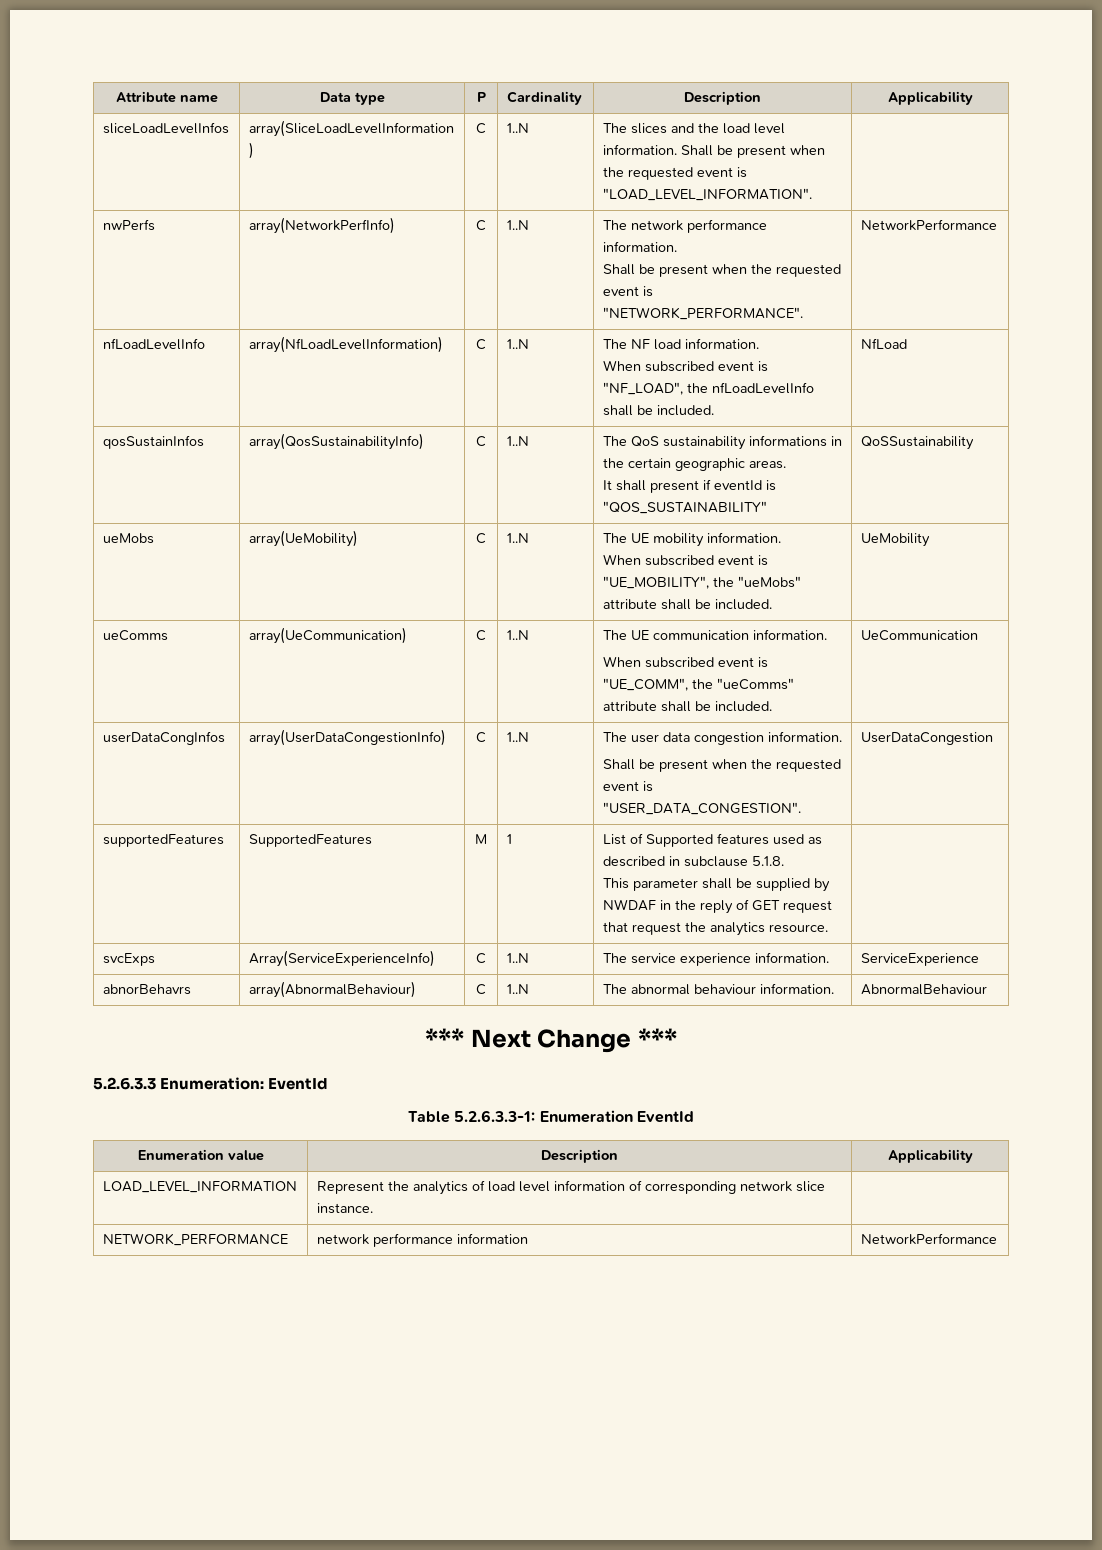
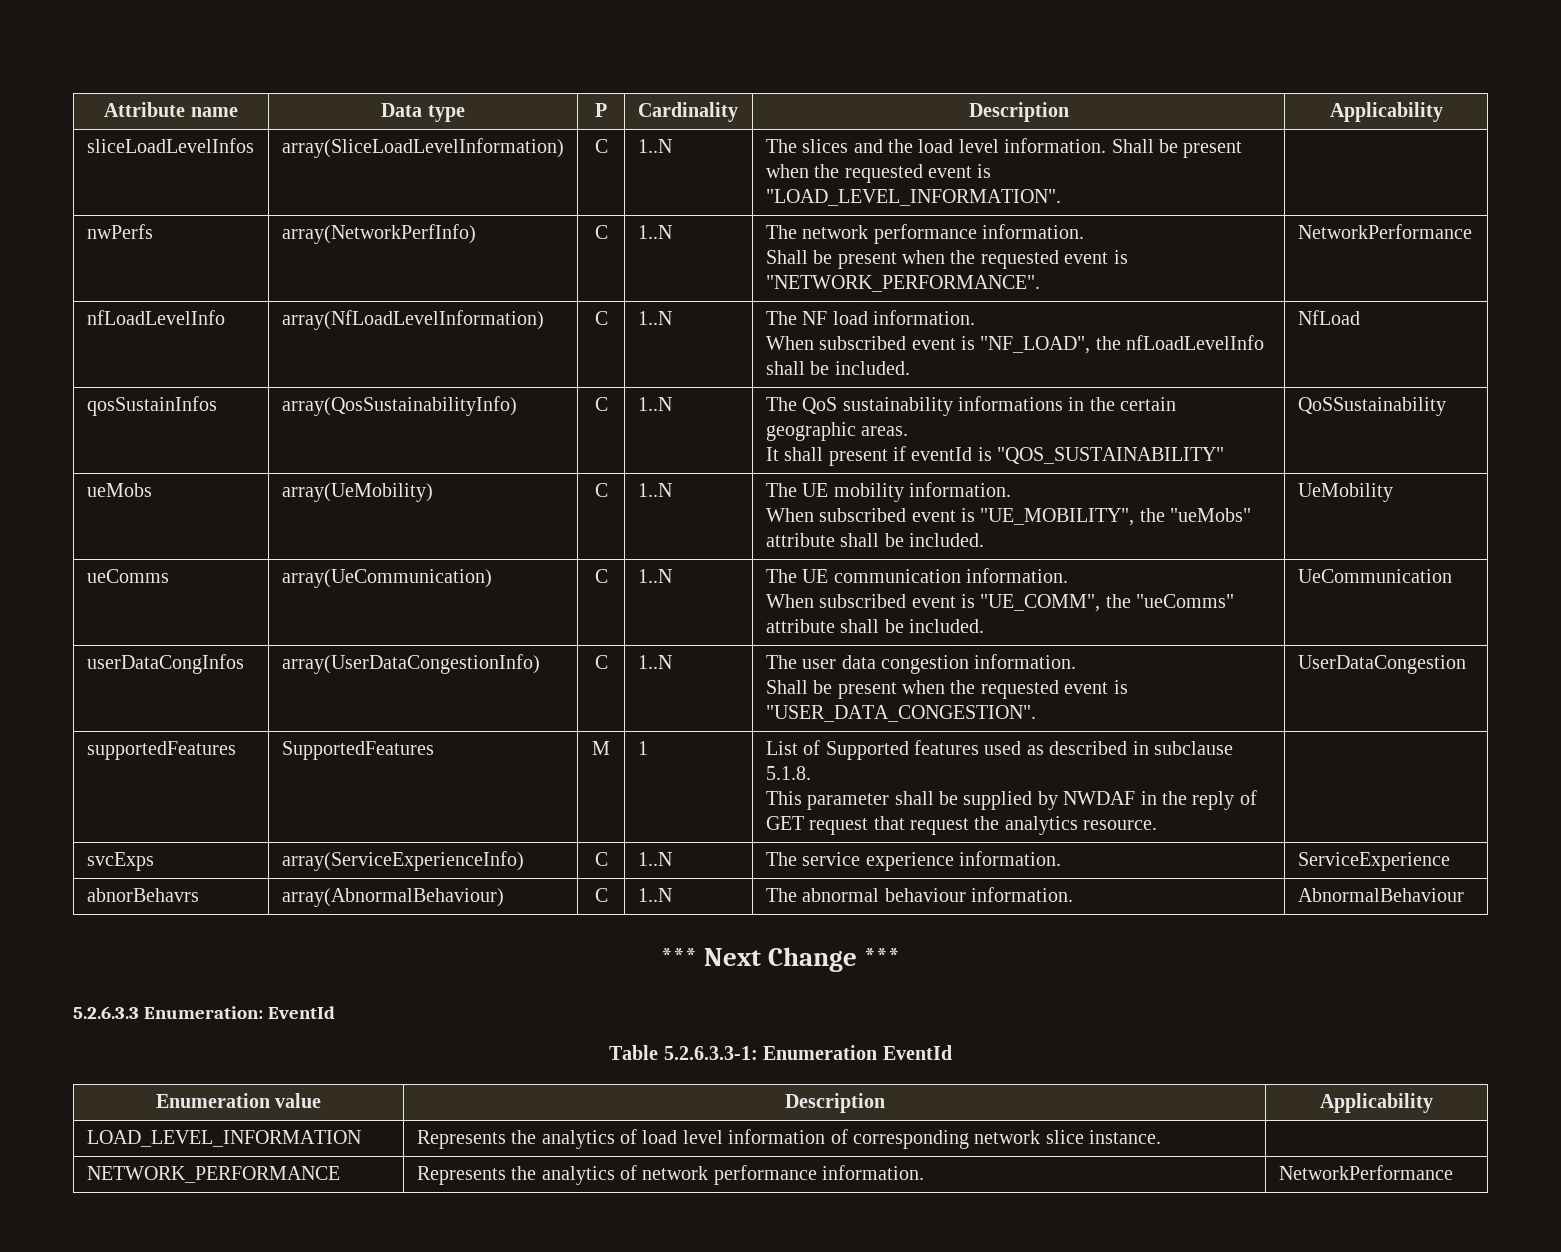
- svcExps | Array(ServiceExperienceInfo) | C | 1..N | The service experience information. | ServiceExperience
+ svcExps | array(ServiceExperienceInfo) | C | 1..N | The service experience information. | ServiceExperience
- LOAD_LEVEL_INFORMATION | Represent the analytics of load level information of corresponding network slice instance. |
+ LOAD_LEVEL_INFORMATION | Represents the analytics of load level information of corresponding network slice instance. |
- NETWORK_PERFORMANCE | network performance information | NetworkPerformance
+ NETWORK_PERFORMANCE | Represents the analytics of network performance information. | NetworkPerformance

